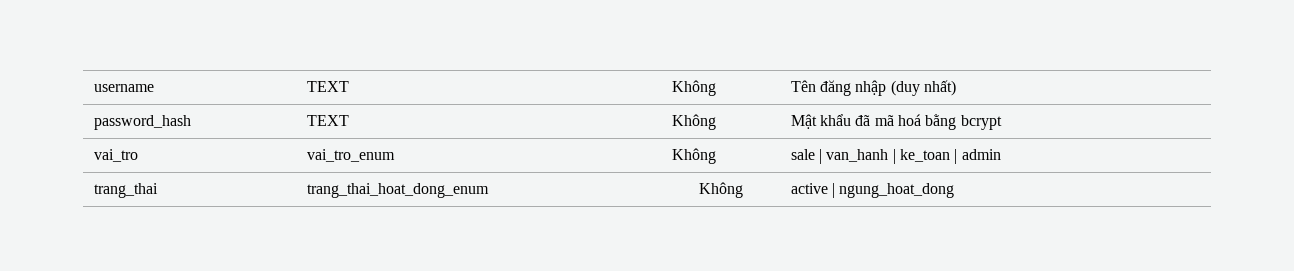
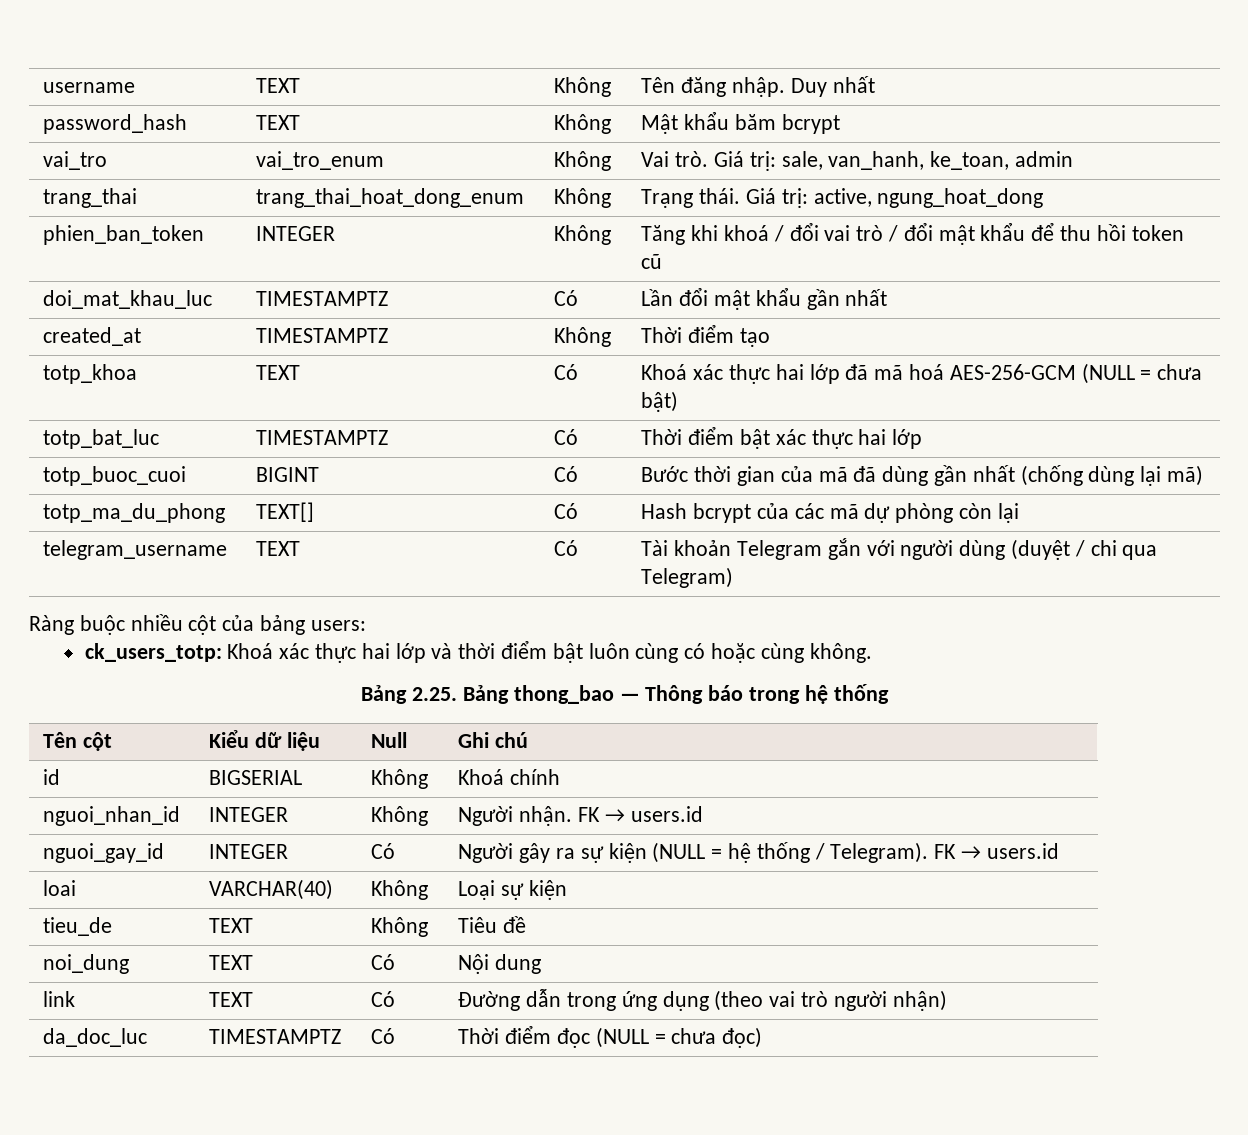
- username | TEXT | Không | Tên đăng nhập (duy nhất)
+ username | TEXT | Không | Tên đăng nhập. Duy nhất
- password_hash | TEXT | Không | Mật khẩu đã mã hoá bằng bcrypt
+ password_hash | TEXT | Không | Mật khẩu băm bcrypt
- vai_tro | vai_tro_enum | Không | sale | van_hanh | ke_toan | admin
- trang_thai | trang_thai_hoat_dong_enum | Không | active | ngung_hoat_dong
+ vai_tro | vai_tro_enum | Không | Vai trò. Giá trị: sale, van_hanh, ke_toan, admin
+ trang_thai | trang_thai_hoat_dong_enum | Không | Trạng thái. Giá trị: active, ngung_hoat_dong
+ phien_ban_token | INTEGER | Không | Tăng khi khoá / đổi vai trò / đổi mật khẩu để thu hồi token cũ
+ doi_mat_khau_luc | TIMESTAMPTZ | Có | Lần đổi mật khẩu gần nhất
+ created_at | TIMESTAMPTZ | Không | Thời điểm tạo
+ totp_khoa | TEXT | Có | Khoá xác thực hai lớp đã mã hoá AES-256-GCM (NULL = chưa bật)
+ totp_bat_luc | TIMESTAMPTZ | Có | Thời điểm bật xác thực hai lớp
+ totp_buoc_cuoi | BIGINT | Có | Bước thời gian của mã đã dùng gần nhất (chống dùng lại mã)
+ totp_ma_du_phong | TEXT[] | Có | Hash bcrypt của các mã dự phòng còn lại
+ telegram_username | TEXT | Có | Tài khoản Telegram gắn với người dùng (duyệt / chi qua Telegram)
+ Ràng buộc nhiều cột của bảng users:
+ ck_users_totp: Khoá xác thực hai lớp và thời điểm bật luôn cùng có hoặc cùng không.
+ Bảng 2.25. Bảng thong_bao — Thông báo trong hệ thống
+ Tên cột | Kiểu dữ liệu | Null | Ghi chú
+ id | BIGSERIAL | Không | Khoá chính
+ nguoi_nhan_id | INTEGER | Không | Người nhận. FK → users.id
+ nguoi_gay_id | INTEGER | Có | Người gây ra sự kiện (NULL = hệ thống / Telegram). FK → users.id
+ loai | VARCHAR(40) | Không | Loại sự kiện
+ tieu_de | TEXT | Không | Tiêu đề
+ noi_dung | TEXT | Có | Nội dung
+ link | TEXT | Có | Đường dẫn trong ứng dụng (theo vai trò người nhận)
+ da_doc_luc | TIMESTAMPTZ | Có | Thời điểm đọc (NULL = chưa đọc)

